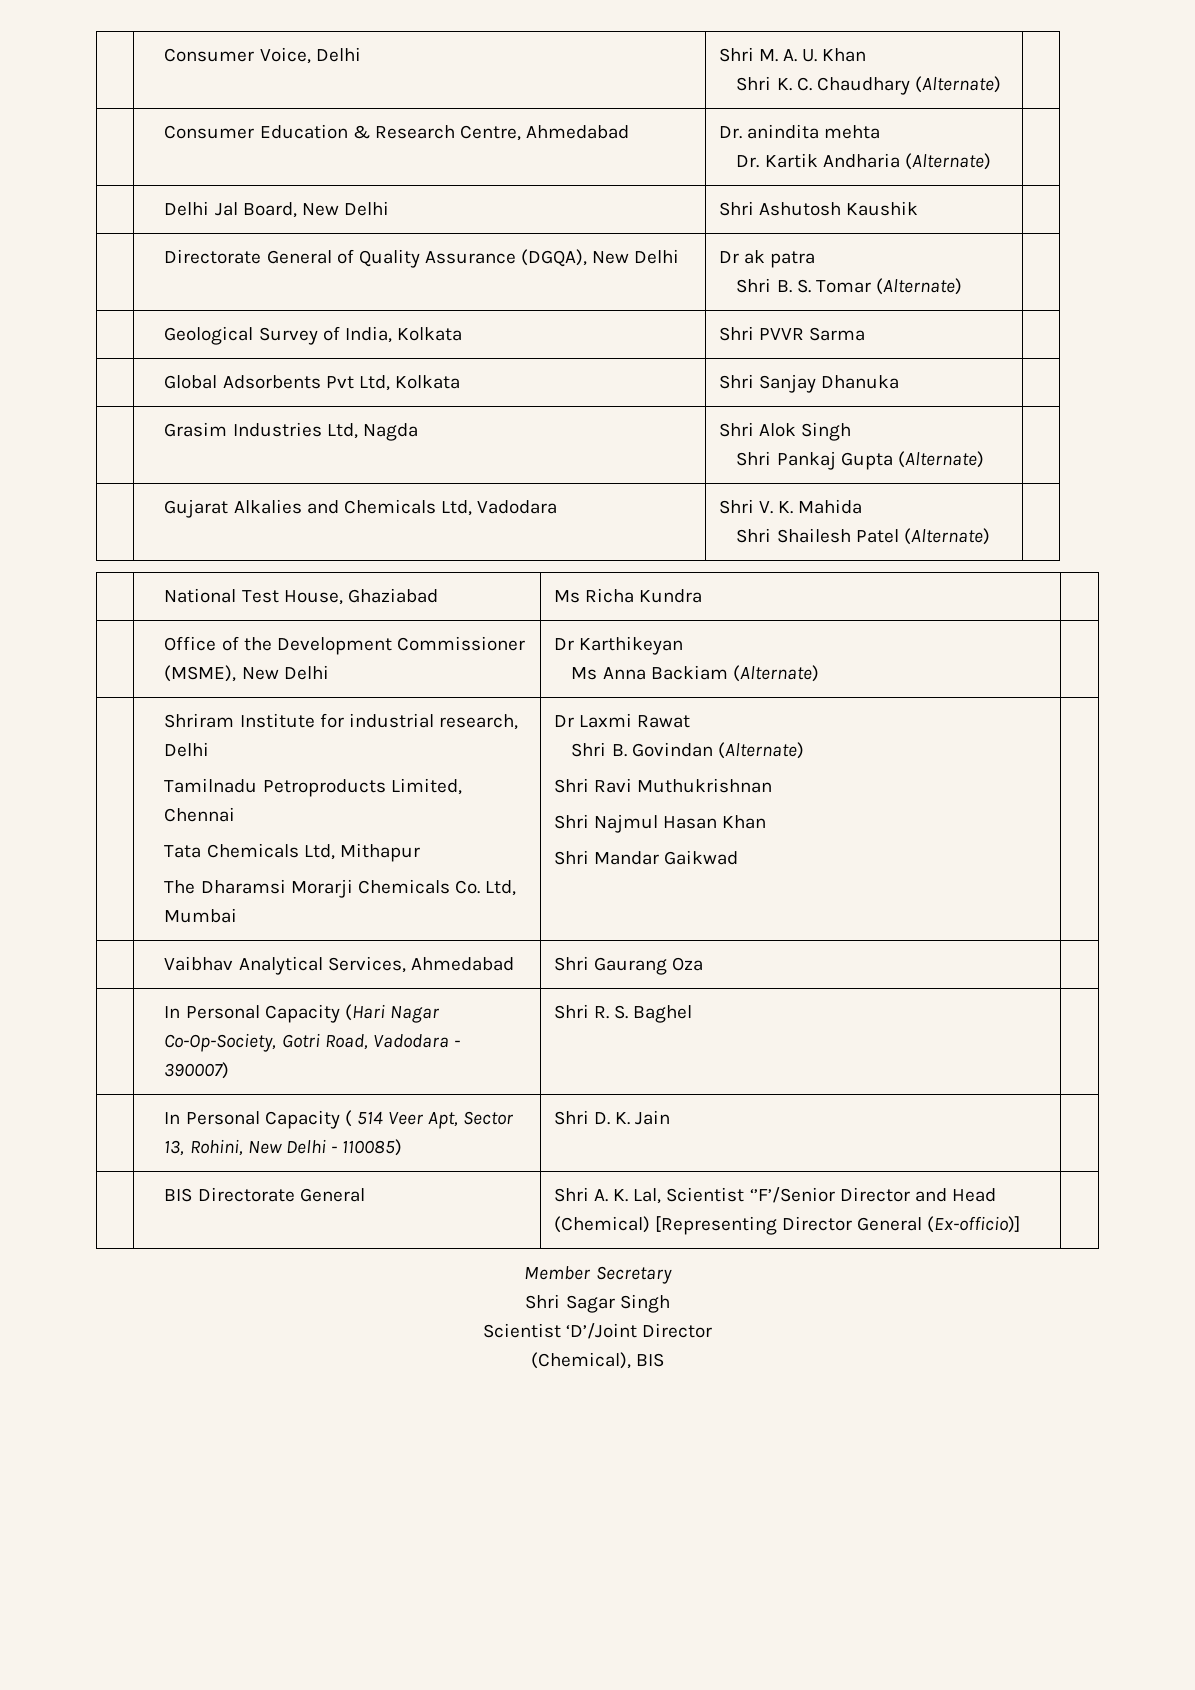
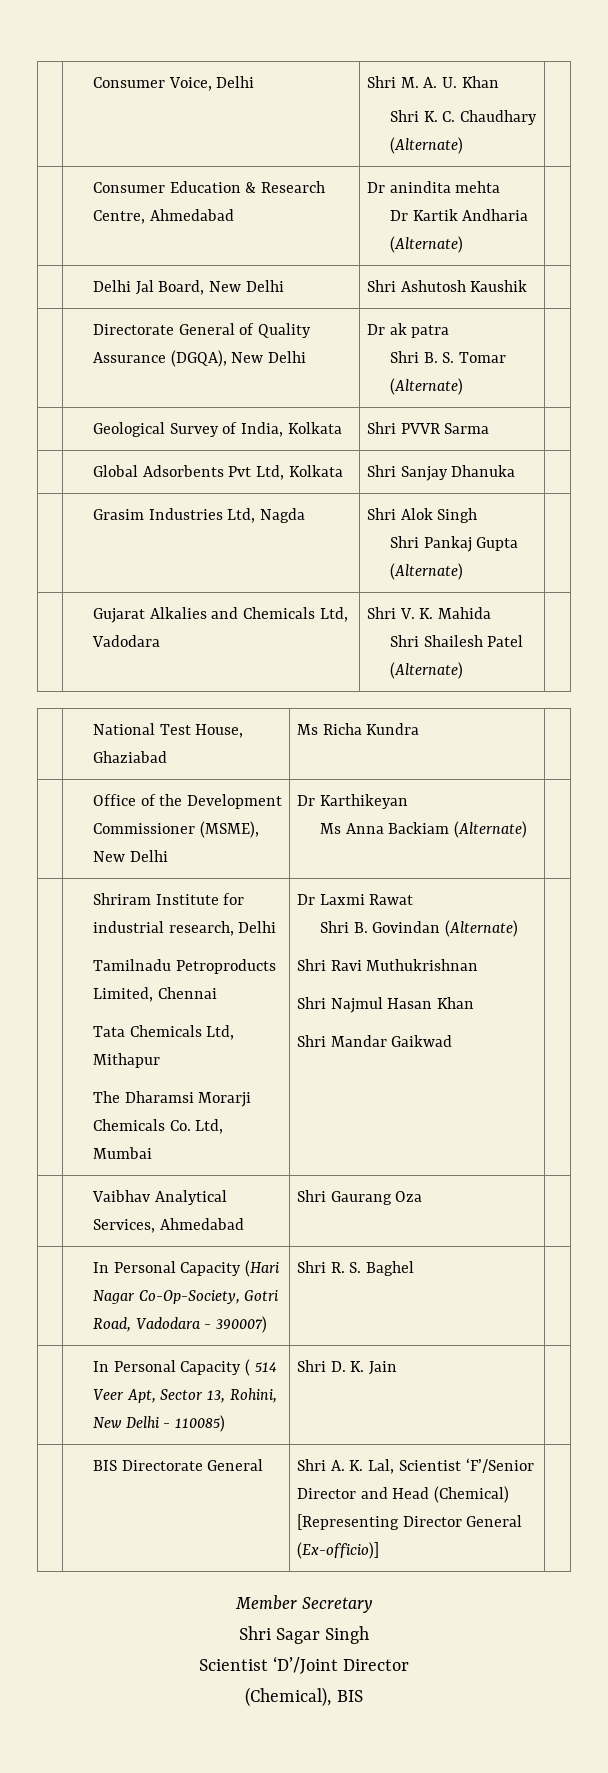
- | Consumer Education & Research Centre, Ahmedabad | Dr. anindita mehta
- Dr. Kartik Andharia (Alternate) |
+ | Consumer Education & Research Centre, Ahmedabad | Dr anindita mehta
+ Dr Kartik Andharia (Alternate) |
- | BIS Directorate General | Shri A. K. Lal, Scientist ‘’F’/Senior Director and Head (Chemical) [Representing Director General (Ex-officio)] |
+ | BIS Directorate General | Shri A. K. Lal, Scientist ‘F’/Senior Director and Head (Chemical) [Representing Director General (Ex-officio)] |

